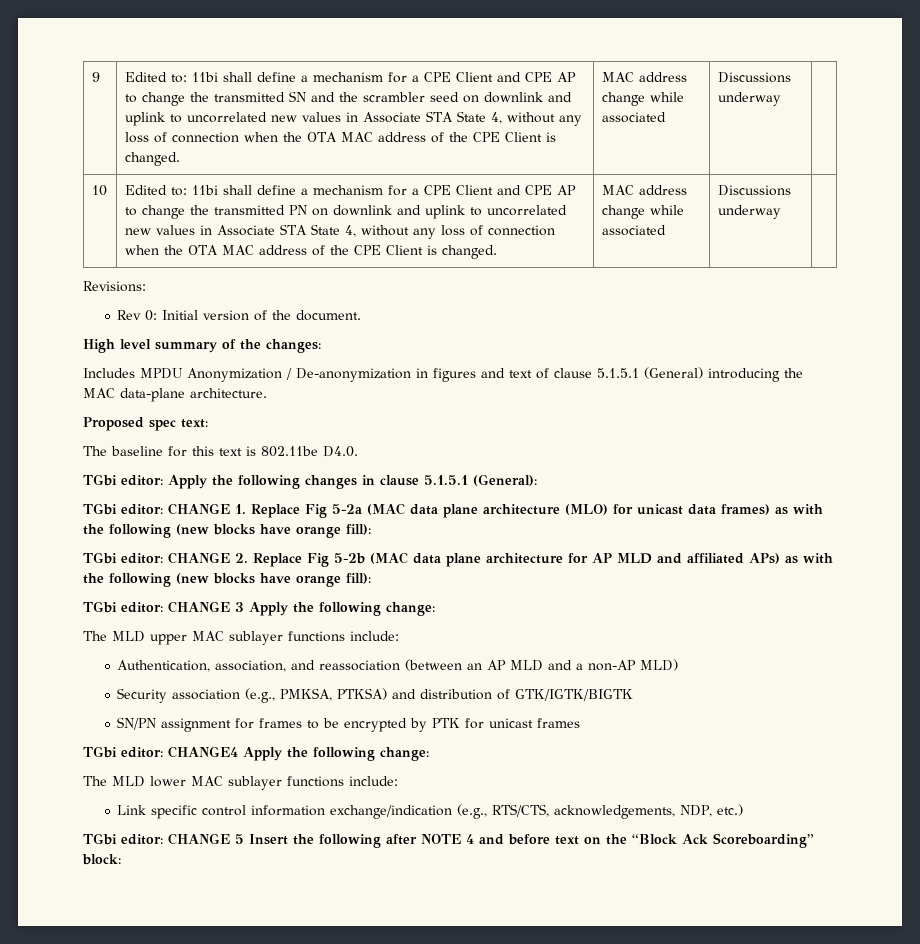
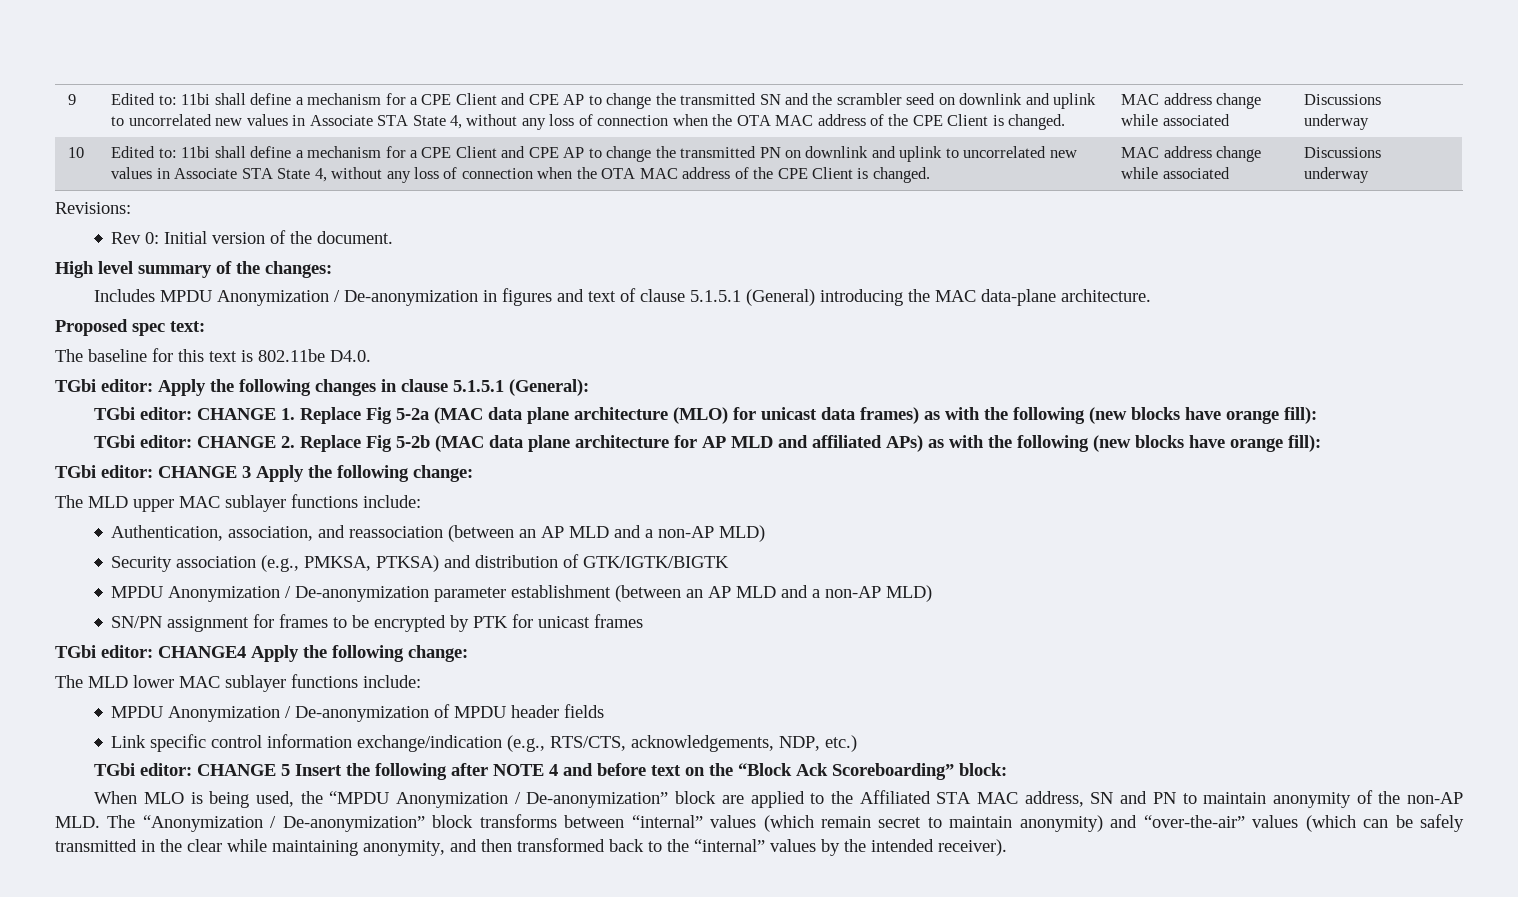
+ MPDU Anonymization / De-anonymization parameter establishment (between an AP MLD and a non-AP MLD)
+ MPDU Anonymization / De-anonymization of MPDU header fields
+ When MLO is being used, the “MPDU Anonymization / De-anonymization” block are applied to the Affiliated STA MAC address, SN and PN to maintain anonymity of the non-AP MLD. The “Anonymization / De-anonymization” block transforms between “internal” values (which remain secret to maintain anonymity) and “over-the-air” values (which can be safely transmitted in the clear while maintaining anonymity, and then transformed back to the “internal” values by the intended receiver).

